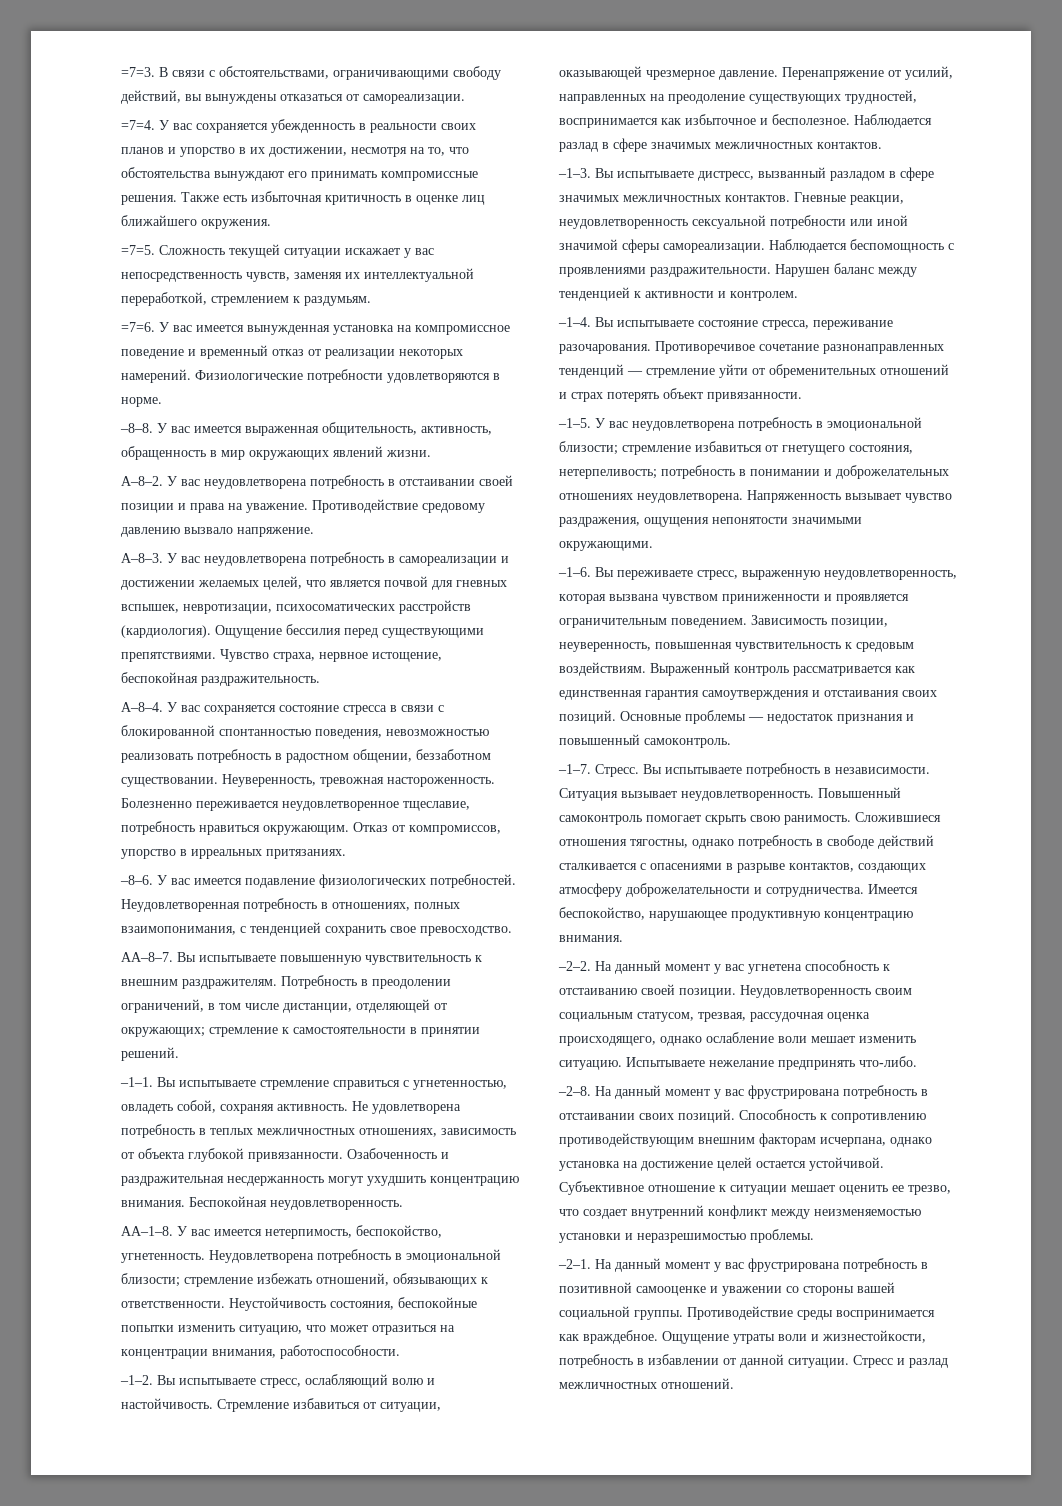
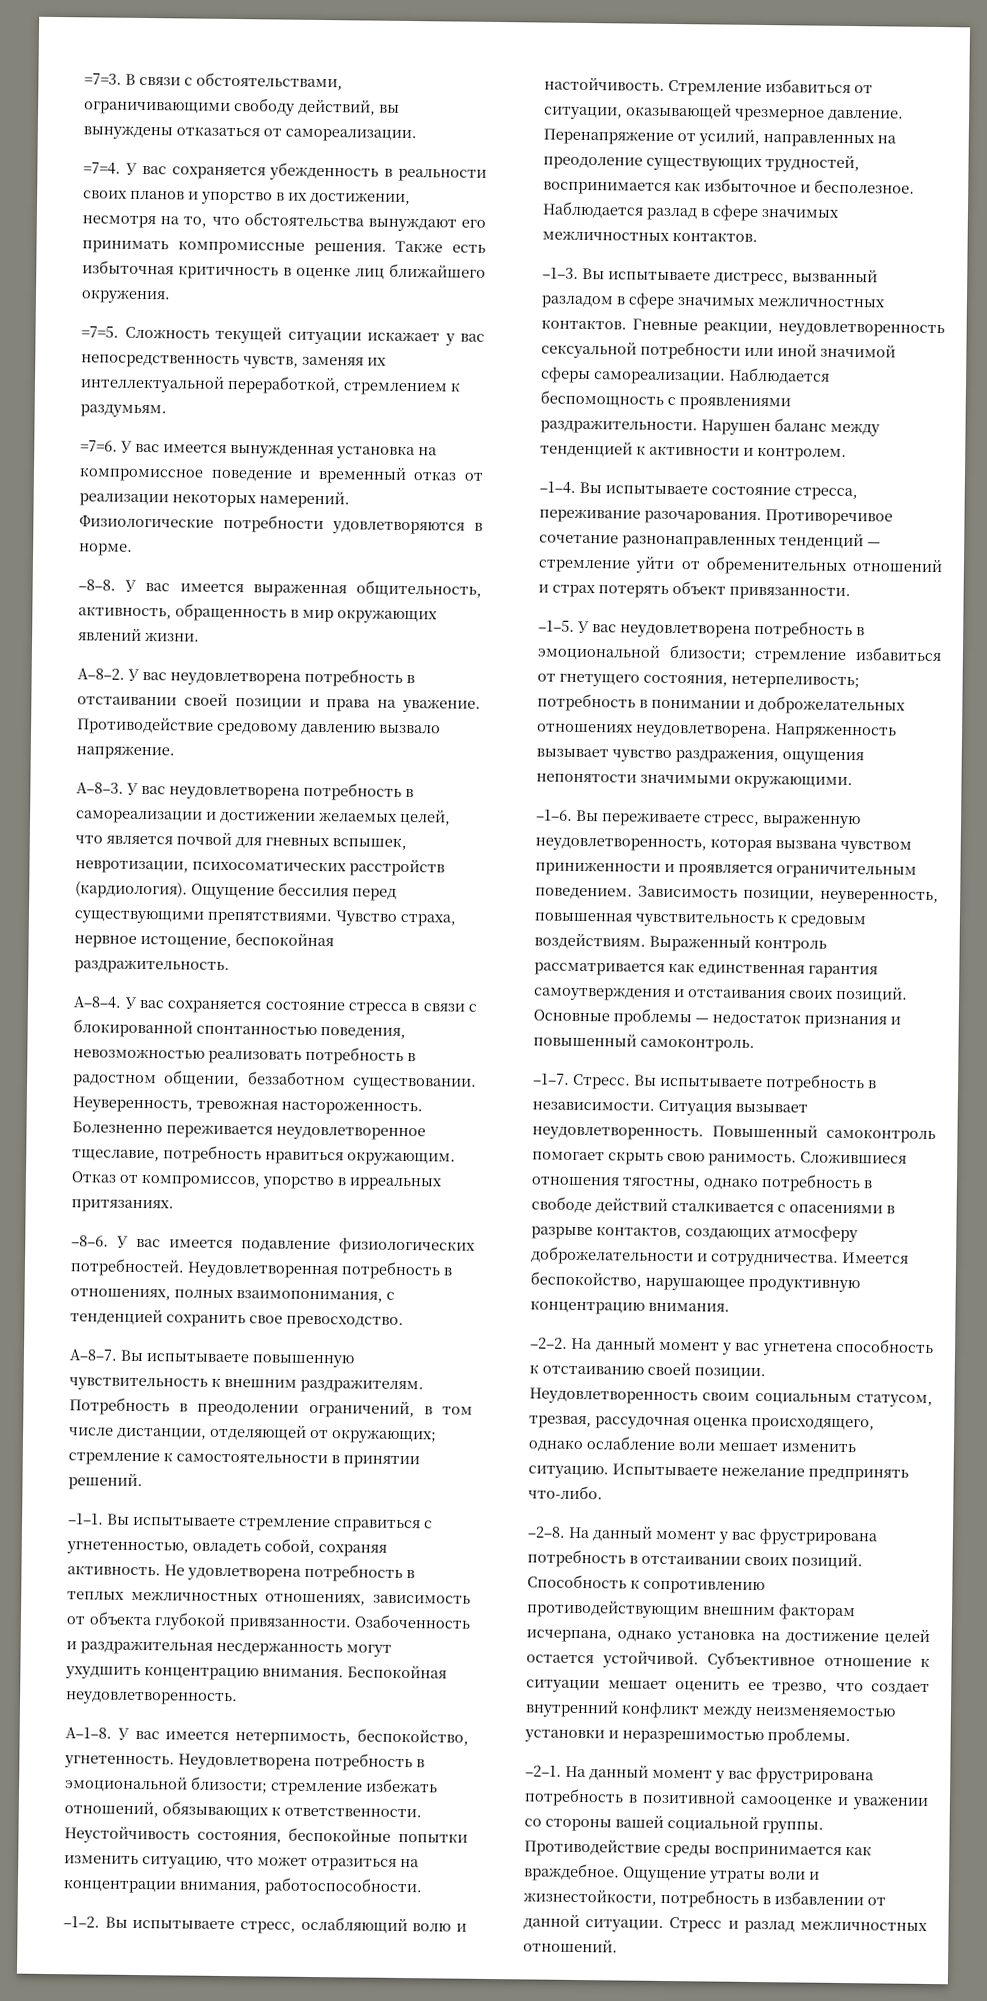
- АА–8–7.
+ А–8–7.
- АА–1–8.
+ А–1–8.

